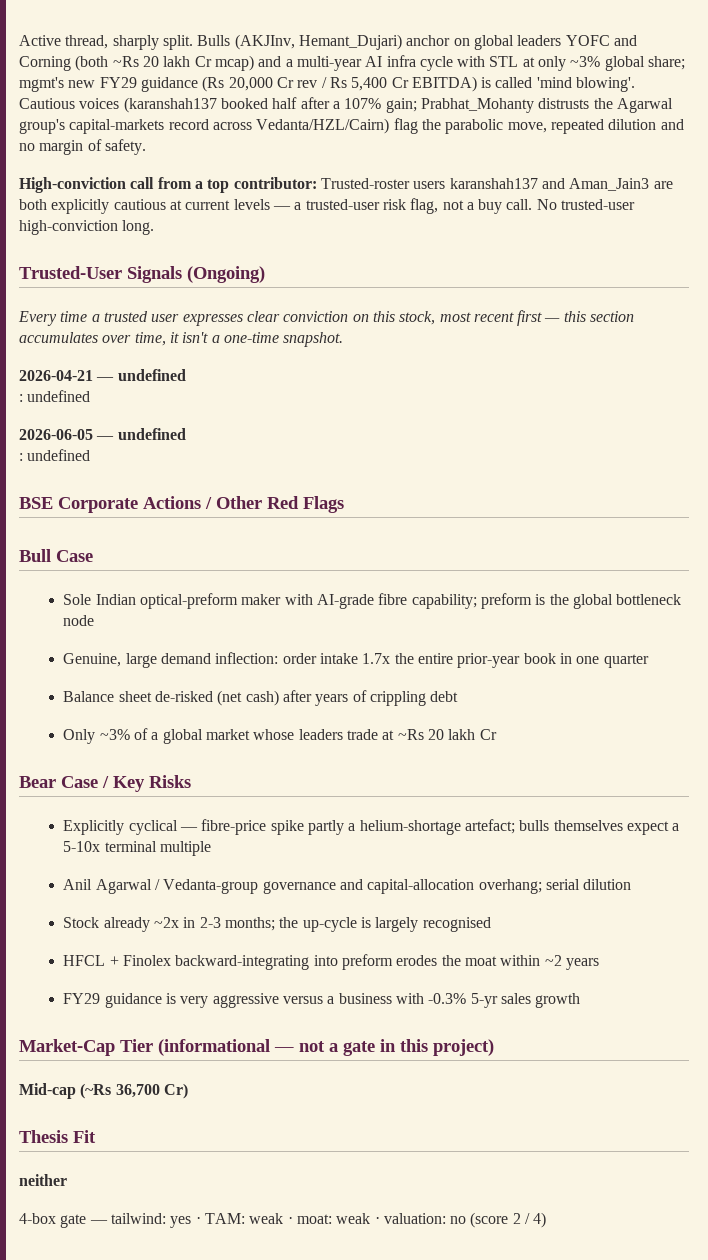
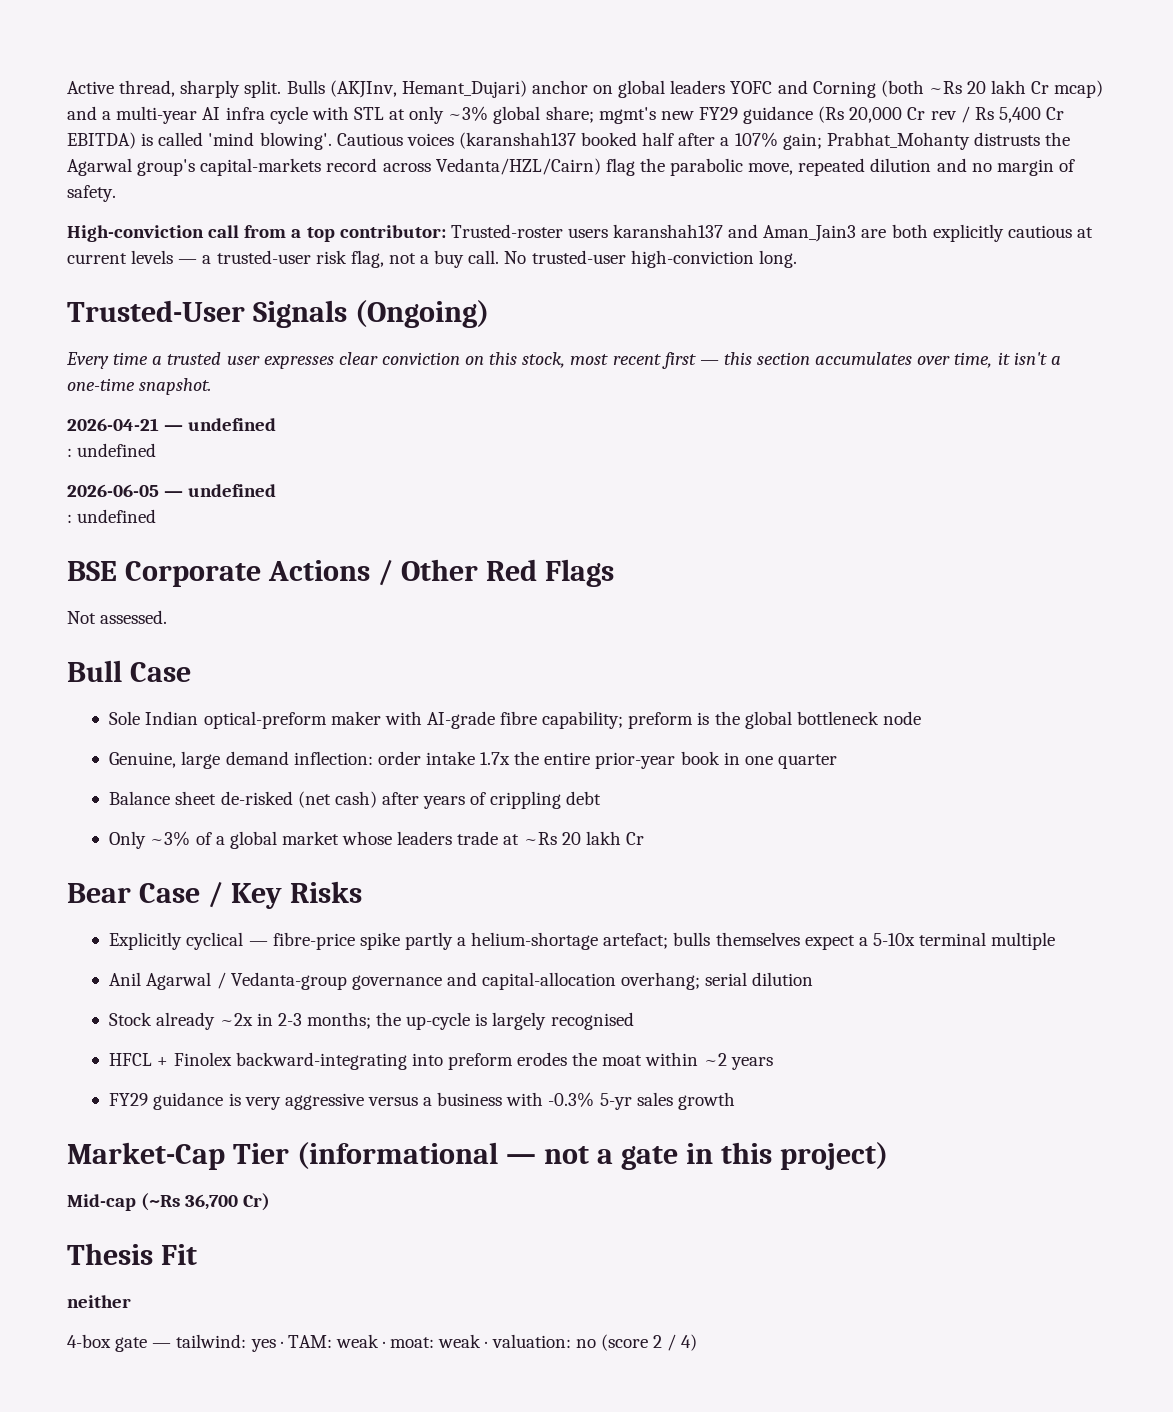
+ Not assessed.

